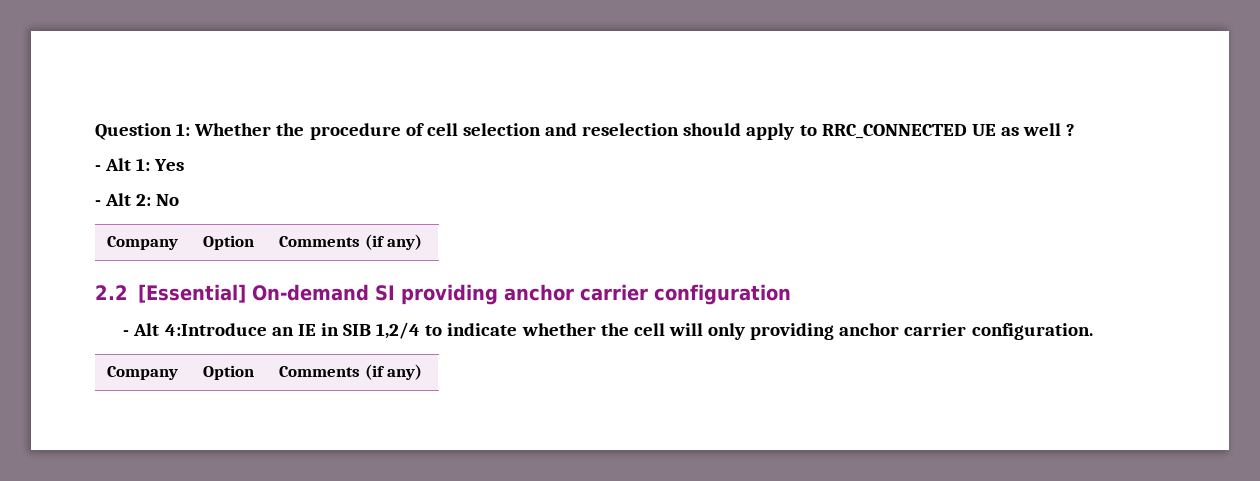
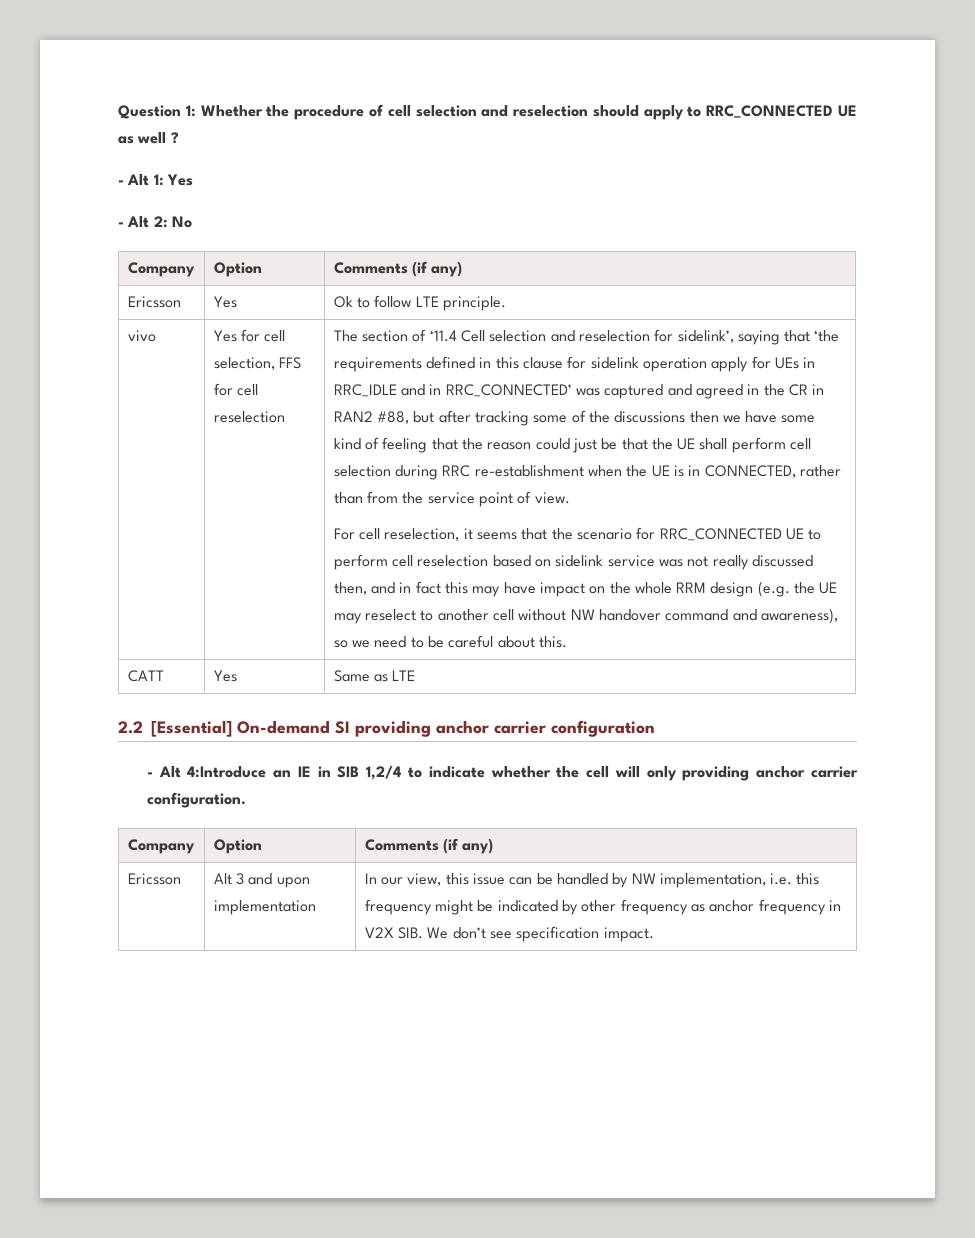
+ Ericsson | Yes | Ok to follow LTE principle.
+ vivo | Yes for cell selection, FFS for cell reselection | The section of ‘11.4 Cell selection and reselection for sidelink’, saying that ‘the requirements defined in this clause for sidelink operation apply for UEs in RRC_IDLE and in RRC_CONNECTED’ was captured and agreed in the CR in RAN2 #88, but after tracking some of the discussions then we have some kind of feeling that the reason could just be that the UE shall perform cell selection during RRC re-establishment when the UE is in CONNECTED, rather than from the service point of view.
+ For cell reselection, it seems that the scenario for RRC_CONNECTED UE to perform cell reselection based on sidelink service was not really discussed then, and in fact this may have impact on the whole RRM design (e.g. the UE may reselect to another cell without NW handover command and awareness), so we need to be careful about this.
+ CATT | Yes | Same as LTE
+ Ericsson | Alt 3 and upon implementation | In our view, this issue can be handled by NW implementation, i.e. this frequency might be indicated by other frequency as anchor frequency in V2X SIB. We don’t see specification impact.

